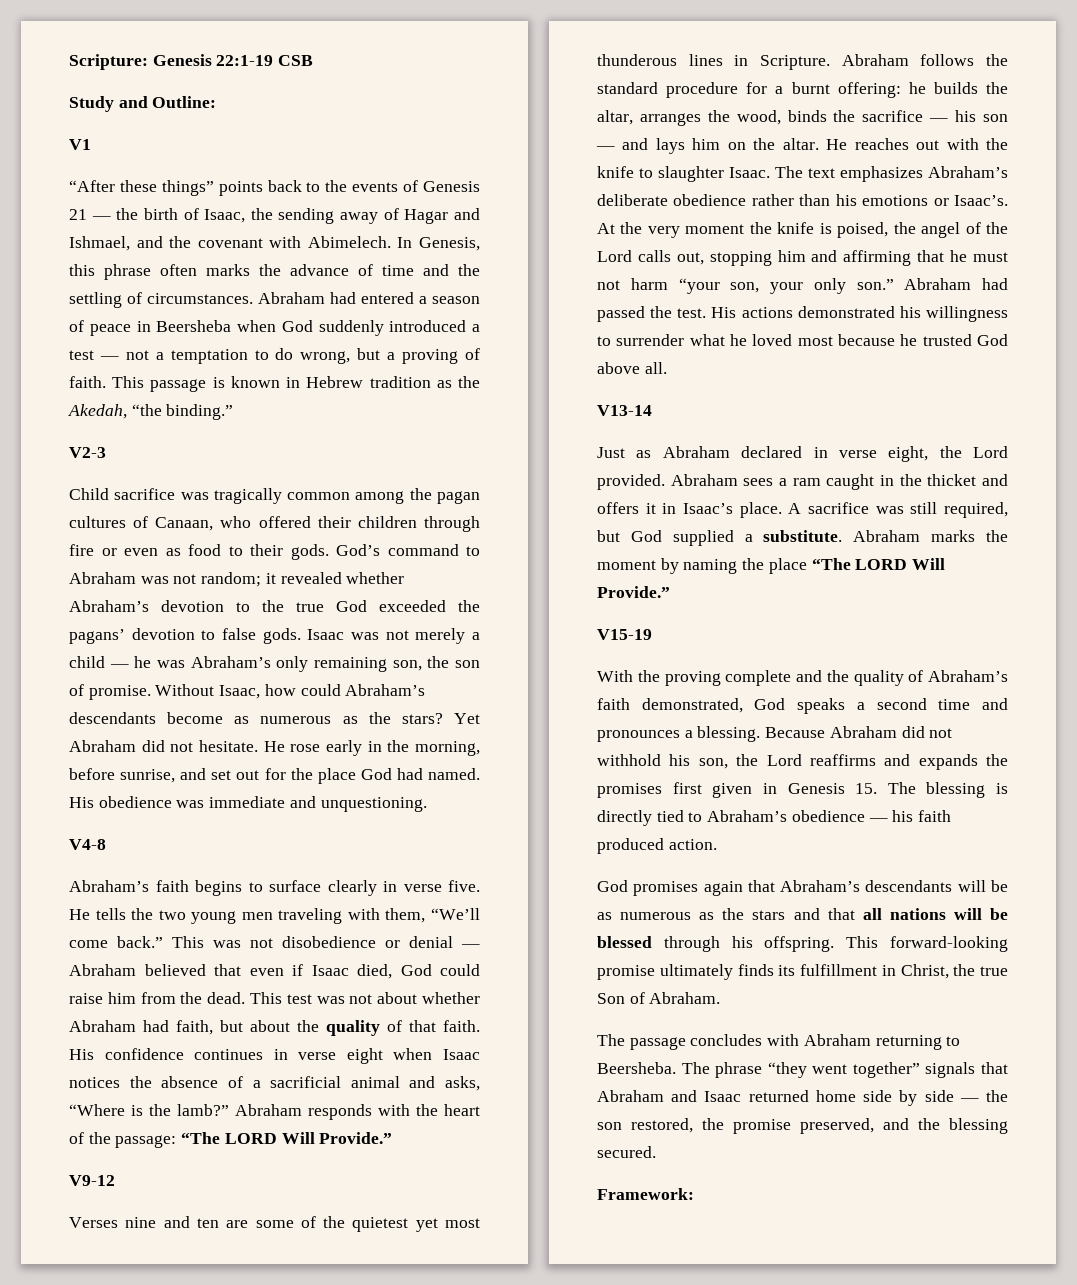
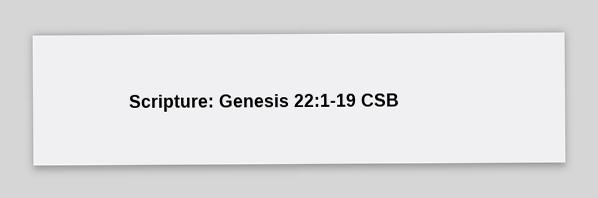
- Study and Outline:
- V1
- “After these things” points back to the events of Genesis 21 — the birth of Isaac, the sending away of Hagar and Ishmael, and the covenant with Abimelech. In Genesis, this phrase often marks the advance of time and the settling of circumstances. Abraham had entered a season of peace in Beersheba when God suddenly introduced a test — not a temptation to do wrong, but a proving of faith. This passage is known in Hebrew tradition as the Akedah, “the binding.”
- V2-3
- Child sacrifice was tragically common among the pagan cultures of Canaan, who offered their children through fire or even as food to their gods. God’s command to Abraham was not random; it revealed whether Abraham’s devotion to the true God exceeded the pagans’ devotion to false gods. Isaac was not merely a child — he was Abraham’s only remaining son, the son of promise. Without Isaac, how could Abraham’s descendants become as numerous as the stars? Yet Abraham did not hesitate. He rose early in the morning, before sunrise, and set out for the place God had named. His obedience was immediate and unquestioning.
- V4-8
- Abraham’s faith begins to surface clearly in verse five. He tells the two young men traveling with them, “We’ll come back.” This was not disobedience or denial — Abraham believed that even if Isaac died, God could raise him from the dead. This test was not about whether Abraham had faith, but about the quality of that faith. His confidence continues in verse eight when Isaac notices the absence of a sacrificial animal and asks, “Where is the lamb?” Abraham responds with the heart of the passage: “The LORD Will Provide.”
- V9-12
- Verses nine and ten are some of the quietest yet most thunderous lines in Scripture. Abraham follows the standard procedure for a burnt offering: he builds the altar, arranges the wood, binds the sacrifice — his son — and lays him on the altar. He reaches out with the knife to slaughter Isaac. The text emphasizes Abraham’s deliberate obedience rather than his emotions or Isaac’s. At the very moment the knife is poised, the angel of the Lord calls out, stopping him and affirming that he must not harm “your son, your only son.” Abraham had passed the test. His actions demonstrated his willingness to surrender what he loved most because he trusted God above all.
- V13-14
- Just as Abraham declared in verse eight, the Lord provided. Abraham sees a ram caught in the thicket and offers it in Isaac’s place. A sacrifice was still required, but God supplied a substitute. Abraham marks the moment by naming the place “The LORD Will Provide.”
- V15-19
- With the proving complete and the quality of Abraham’s faith demonstrated, God speaks a second time and pronounces a blessing. Because Abraham did not withhold his son, the Lord reaffirms and expands the promises first given in Genesis 15. The blessing is directly tied to Abraham’s obedience — his faith produced action.
- God promises again that Abraham’s descendants will be as numerous as the stars and that all nations will be blessed through his offspring. This forward-looking promise ultimately finds its fulfillment in Christ, the true Son of Abraham.
- The passage concludes with Abraham returning to Beersheba. The phrase “they went together” signals that Abraham and Isaac returned home side by side — the son restored, the promise preserved, and the blessing secured.
- Framework:

